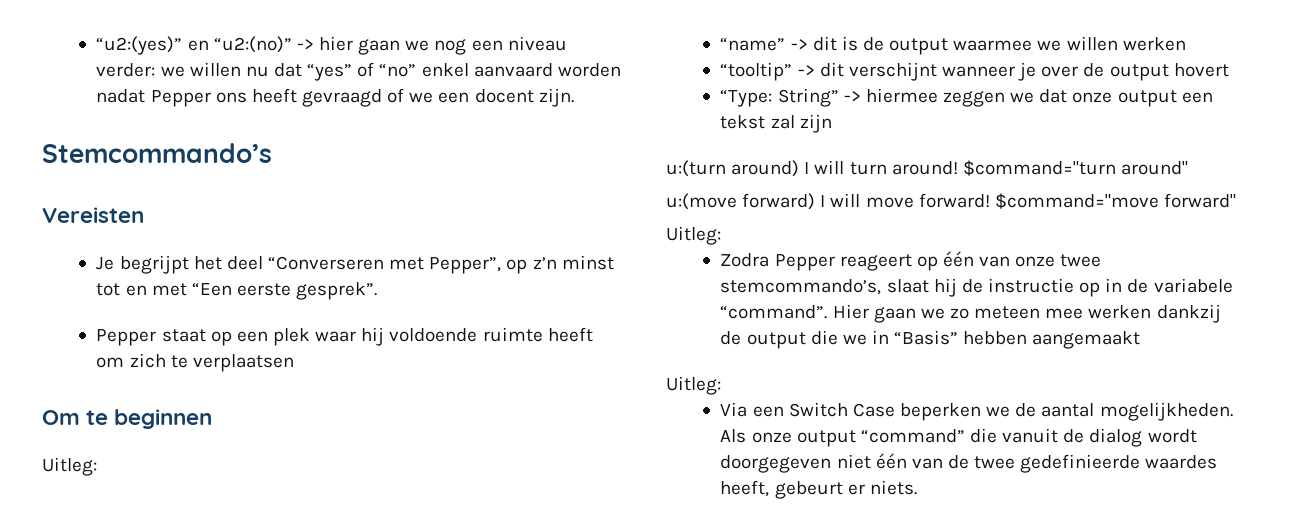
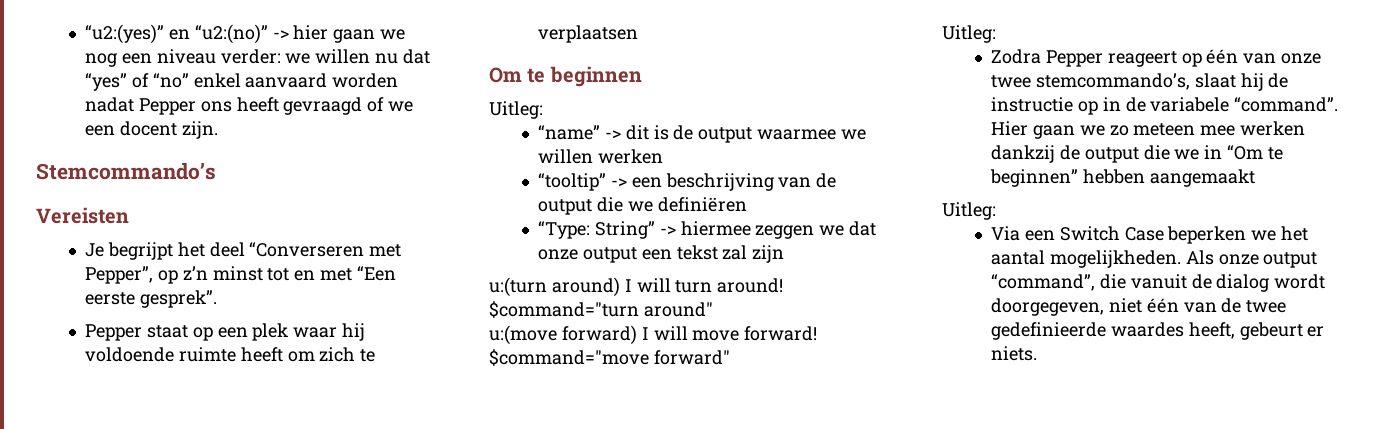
- “tooltip” -> dit verschijnt wanneer je over de output hovert
+ “tooltip” -> een beschrijving van de output die we definiëren
- Hier gaan we zo meteen mee werken dankzij de output die we in “Basis” hebben aangemaakt
+ Hier gaan we zo meteen mee werken dankzij de output die we in “Om te beginnen” hebben aangemaakt
- Via een Switch Case beperken we de aantal mogelijkheden.
+ Via een Switch Case beperken we het aantal mogelijkheden.
- Als onze output “command” die vanuit de dialog wordt doorgegeven niet één van de twee gedefinieerde waardes heeft, gebeurt er niets.
+ Als onze output “command”, die vanuit de dialog wordt doorgegeven, niet één van de twee gedefinieerde waardes heeft, gebeurt er niets.

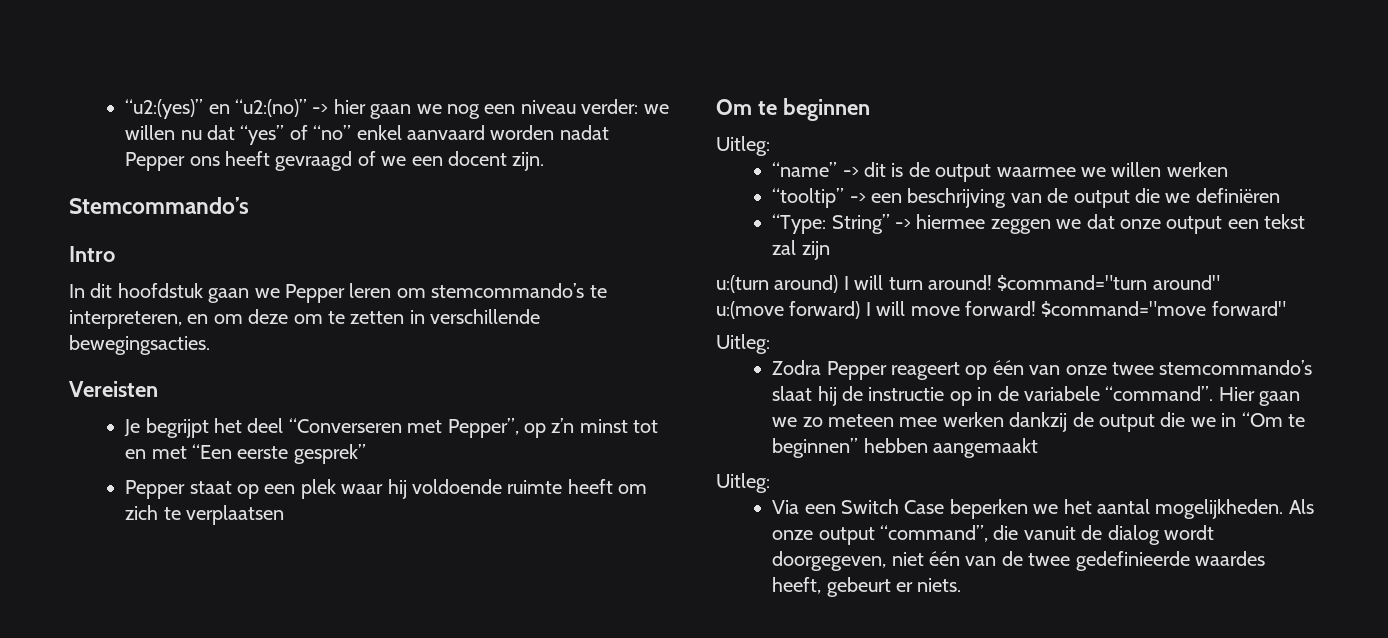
+ Intro
+ In dit hoofdstuk gaan we Pepper leren om stemcommando’s te interpreteren, en om deze om te zetten in verschillende bewegingsacties.
- Je begrijpt het deel “Converseren met Pepper”, op z’n minst tot en met “Een eerste gesprek”.
+ Je begrijpt het deel “Converseren met Pepper”, op z’n minst tot en met “Een eerste gesprek”
- Zodra Pepper reageert op één van onze twee stemcommando’s, slaat hij de instructie op in de variabele “command”.
+ Zodra Pepper reageert op één van onze twee stemcommando’s slaat hij de instructie op in de variabele “command”.

